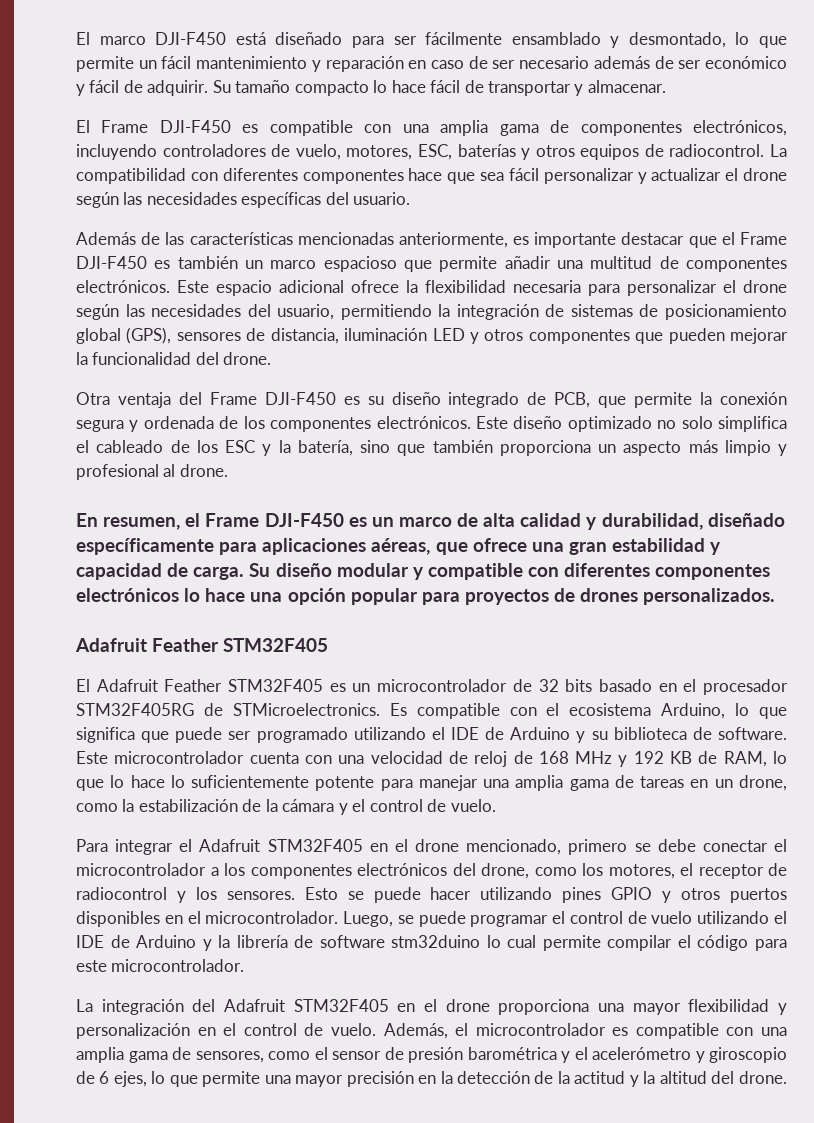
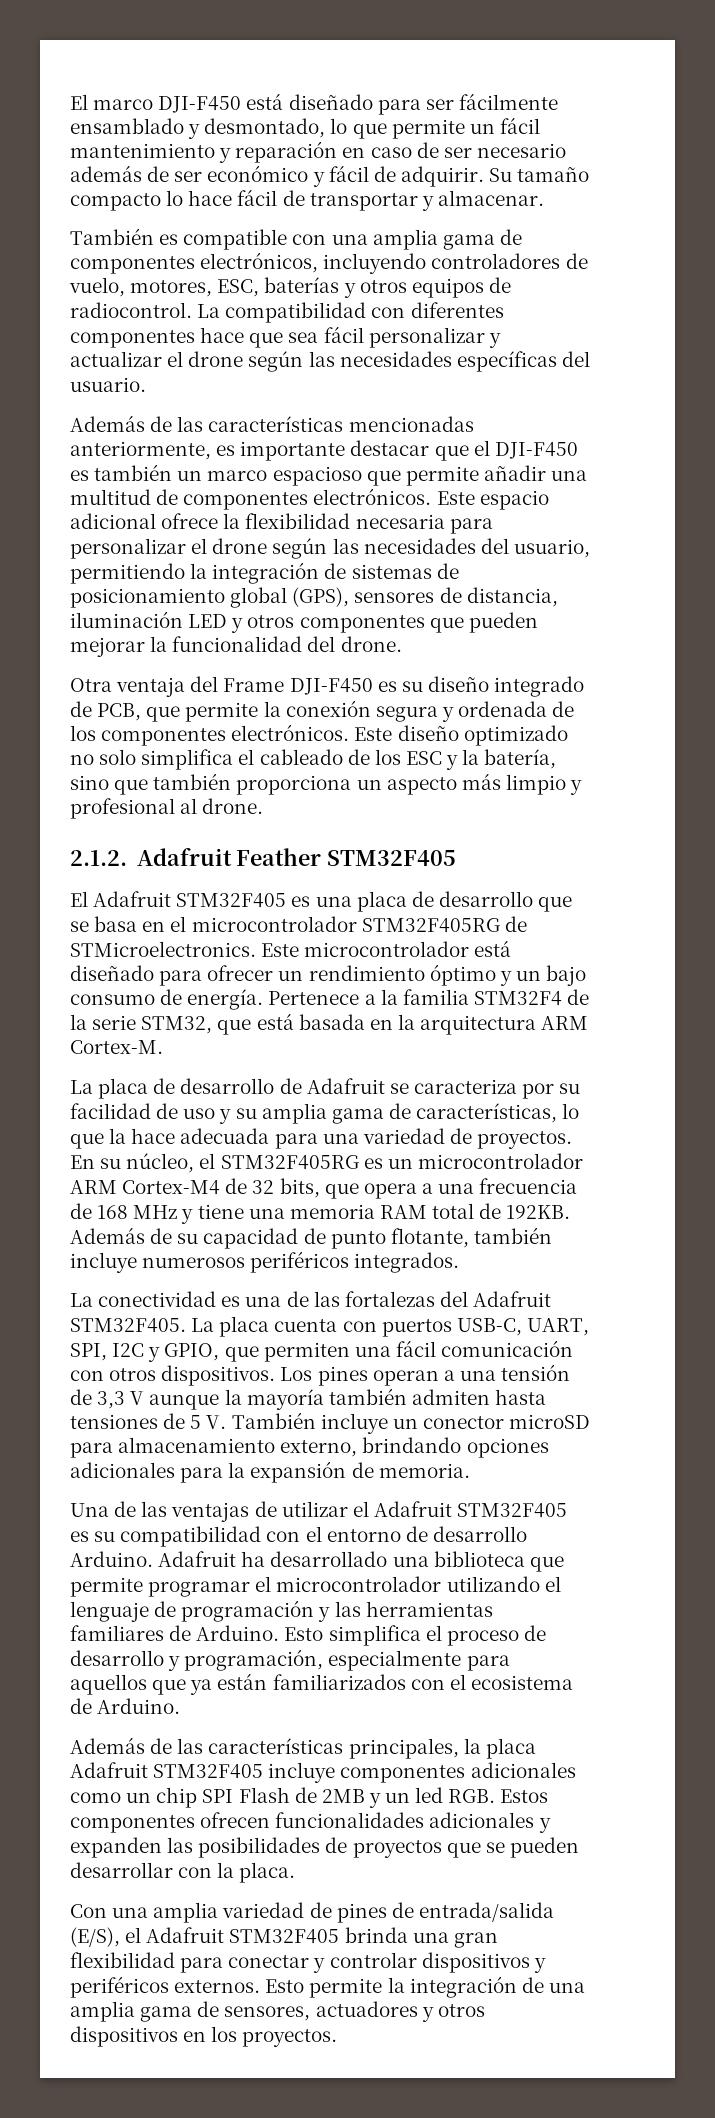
- El Frame DJI-F450 es compatible con una amplia gama de componentes electrónicos, incluyendo controladores de vuelo, motores, ESC, baterías y otros equipos de radiocontrol.
+ También es compatible con una amplia gama de componentes electrónicos, incluyendo controladores de vuelo, motores, ESC, baterías y otros equipos de radiocontrol.
- Además de las características mencionadas anteriormente, es importante destacar que el Frame DJI-F450 es también un marco espacioso que permite añadir una multitud de componentes electrónicos.
+ Además de las características mencionadas anteriormente, es importante destacar que el DJI-F450 es también un marco espacioso que permite añadir una multitud de componentes electrónicos.
- En resumen, el Frame DJI-F450 es un marco de alta calidad y durabilidad, diseñado específicamente para aplicaciones aéreas, que ofrece una gran estabilidad y capacidad de carga. Su diseño modular y compatible con diferentes componentes electrónicos lo hace una opción popular para proyectos de drones personalizados.
- Adafruit Feather STM32F405
+ 2.1.2. Adafruit Feather STM32F405
- El Adafruit Feather STM32F405 es un microcontrolador de 32 bits basado en el procesador STM32F405RG de STMicroelectronics. Es compatible con el ecosistema Arduino, lo que significa que puede ser programado utilizando el IDE de Arduino y su biblioteca de software. Este microcontrolador cuenta con una velocidad de reloj de 168 MHz y 192 KB de RAM, lo que lo hace lo suficientemente potente para manejar una amplia gama de tareas en un drone, como la estabilización de la cámara y el control de vuelo.
- Para integrar el Adafruit STM32F405 en el drone mencionado, primero se debe conectar el microcontrolador a los componentes electrónicos del drone, como los motores, el receptor de radiocontrol y los sensores. Esto se puede hacer utilizando pines GPIO y otros puertos disponibles en el microcontrolador. Luego, se puede programar el control de vuelo utilizando el IDE de Arduino y la librería de software stm32duino lo cual permite compilar el código para este microcontrolador.
- La integración del Adafruit STM32F405 en el drone proporciona una mayor flexibilidad y personalización en el control de vuelo. Además, el microcontrolador es compatible con una amplia gama de sensores, como el sensor de presión barométrica y el acelerómetro y giroscopio de 6 ejes, lo que permite una mayor precisión en la detección de la actitud y la altitud del drone.
+ El Adafruit STM32F405 es una placa de desarrollo que se basa en el microcontrolador STM32F405RG de STMicroelectronics. Este microcontrolador está diseñado para ofrecer un rendimiento óptimo y un bajo consumo de energía. Pertenece a la familia STM32F4 de la serie STM32, que está basada en la arquitectura ARM Cortex-M.
+ La placa de desarrollo de Adafruit se caracteriza por su facilidad de uso y su amplia gama de características, lo que la hace adecuada para una variedad de proyectos. En su núcleo, el STM32F405RG es un microcontrolador ARM Cortex-M4 de 32 bits, que opera a una frecuencia de 168 MHz y tiene una memoria RAM total de 192KB. Además de su capacidad de punto flotante, también incluye numerosos periféricos integrados.
+ La conectividad es una de las fortalezas del Adafruit STM32F405. La placa cuenta con puertos USB-C, UART, SPI, I2C y GPIO, que permiten una fácil comunicación con otros dispositivos. Los pines operan a una tensión de 3,3 V aunque la mayoría también admiten hasta tensiones de 5 V. También incluye un conector microSD para almacenamiento externo, brindando opciones adicionales para la expansión de memoria.
+ Una de las ventajas de utilizar el Adafruit STM32F405 es su compatibilidad con el entorno de desarrollo Arduino. Adafruit ha desarrollado una biblioteca que permite programar el microcontrolador utilizando el lenguaje de programación y las herramientas familiares de Arduino. Esto simplifica el proceso de desarrollo y programación, especialmente para aquellos que ya están familiarizados con el ecosistema de Arduino.
+ Además de las características principales, la placa Adafruit STM32F405 incluye componentes adicionales como un chip SPI Flash de 2MB y un led RGB. Estos componentes ofrecen funcionalidades adicionales y expanden las posibilidades de proyectos que se pueden desarrollar con la placa.
+ Con una amplia variedad de pines de entrada/salida (E/S), el Adafruit STM32F405 brinda una gran flexibilidad para conectar y controlar dispositivos y periféricos externos. Esto permite la integración de una amplia gama de sensores, actuadores y otros dispositivos en los proyectos.

